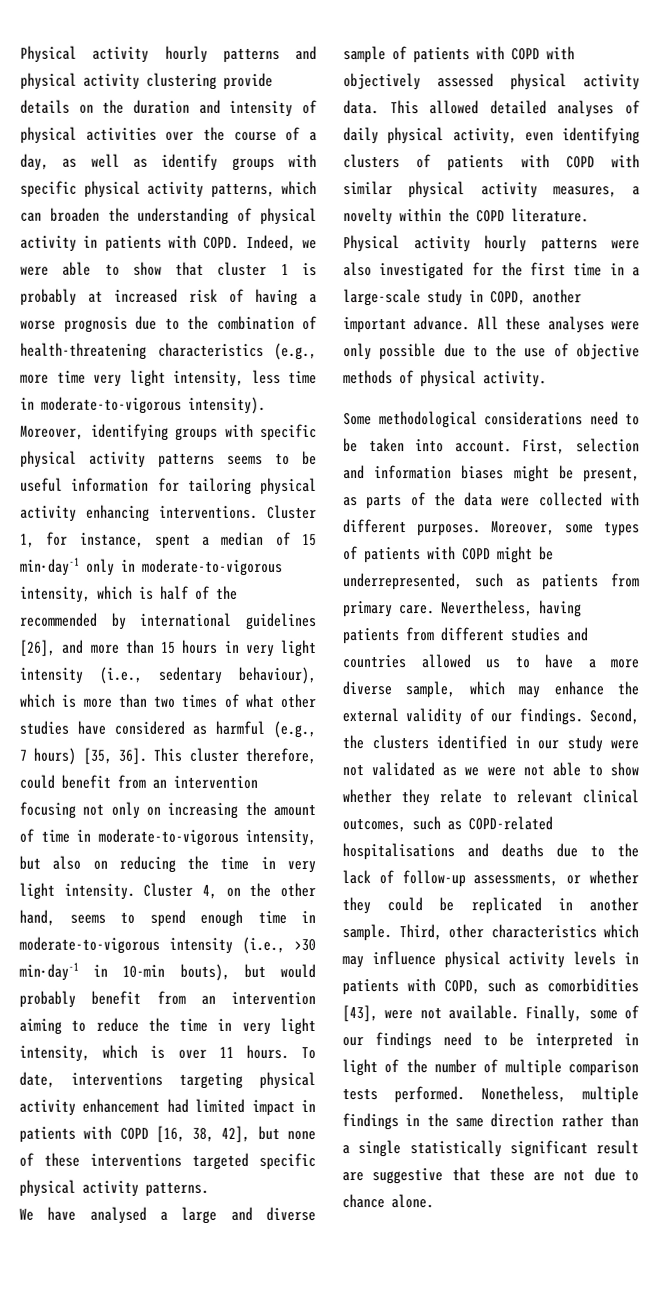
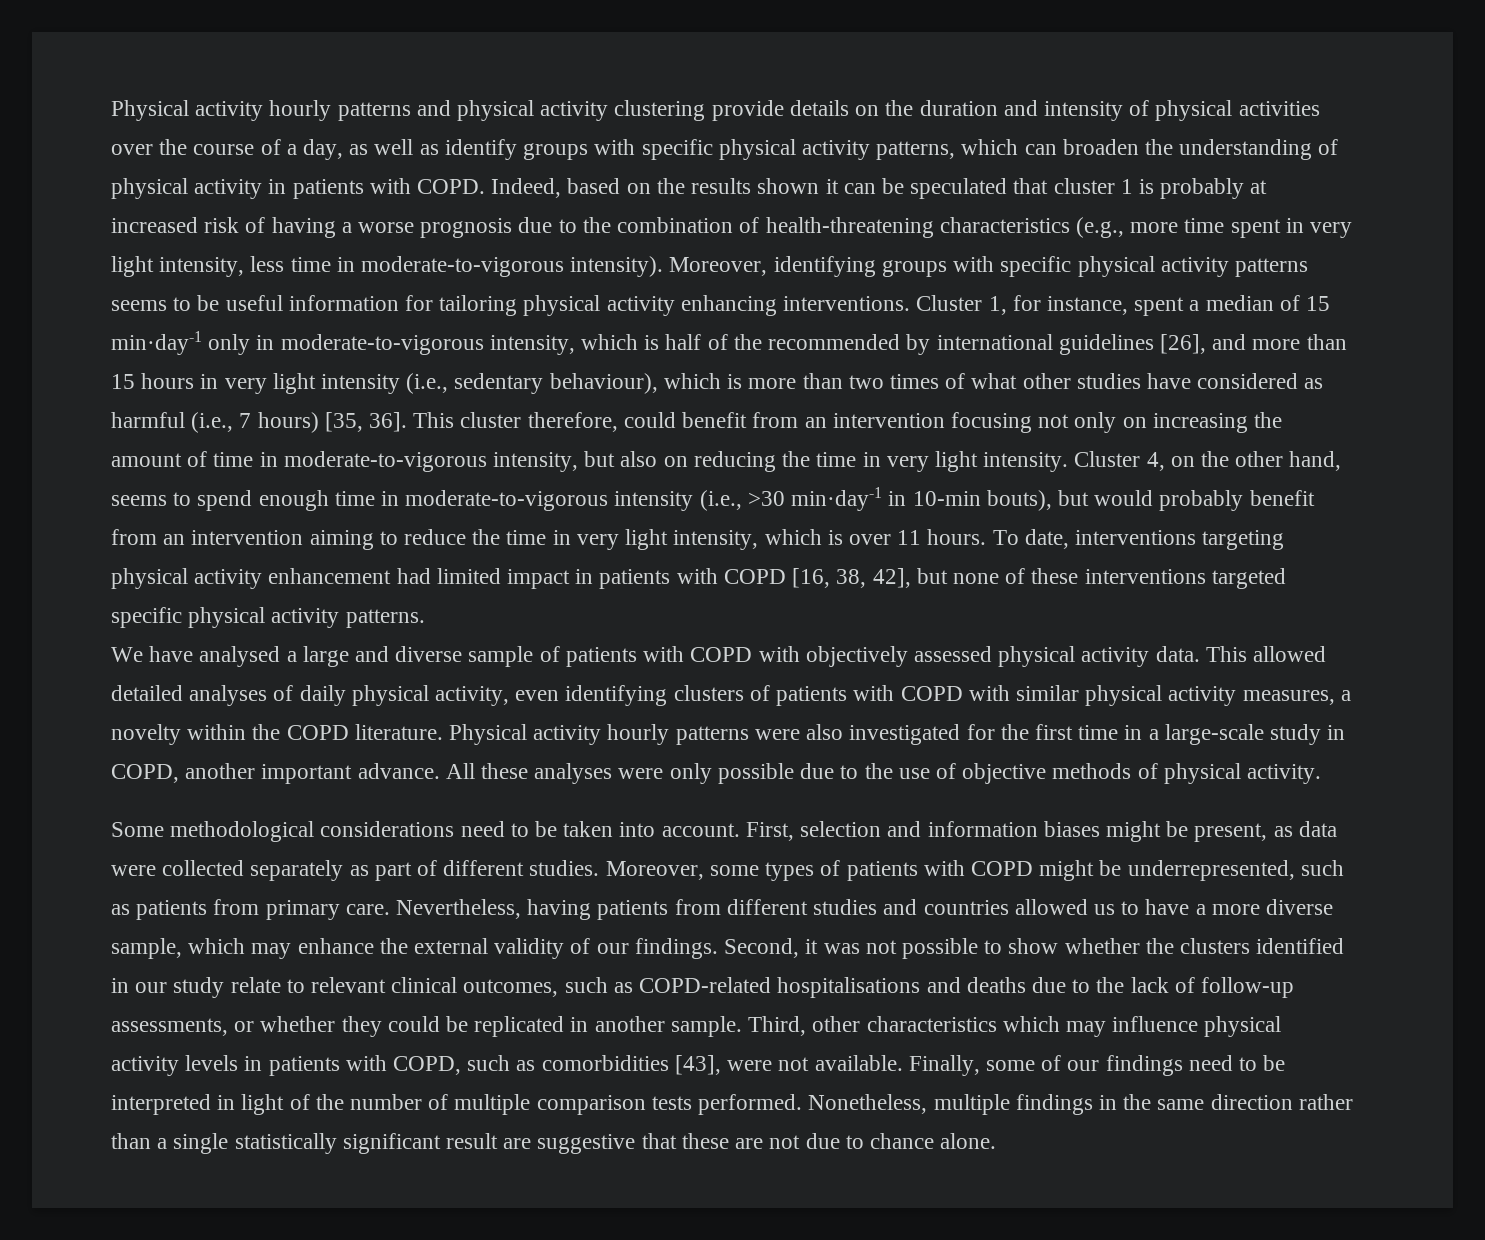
- Indeed, we were able to show that cluster 1 is probably at increased risk of having a worse prognosis due to the combination of health-threatening characteristics (e.g., more time very light intensity, less time in moderate-to-vigorous intensity).
+ Indeed, based on the results shown it can be speculated that cluster 1 is probably at increased risk of having a worse prognosis due to the combination of health-threatening characteristics (e.g., more time spent in very light intensity, less time in moderate-to-vigorous intensity).
- Cluster 1, for instance, spent a median of 15 min·day-1 only in moderate-to-vigorous intensity, which is half of the recommended by international guidelines [26], and more than 15 hours in very light intensity (i.e., sedentary behaviour), which is more than two times of what other studies have considered as harmful (e.g., 7 hours) [35, 36].
+ Cluster 1, for instance, spent a median of 15 min·day-1 only in moderate-to-vigorous intensity, which is half of the recommended by international guidelines [26], and more than 15 hours in very light intensity (i.e., sedentary behaviour), which is more than two times of what other studies have considered as harmful (i.e., 7 hours) [35, 36].
- First, selection and information biases might be present, as parts of the data were collected with different purposes.
+ First, selection and information biases might be present, as data were collected separately as part of different studies.
- Second, the clusters identified in our study were not validated as we were not able to show whether they relate to relevant clinical outcomes, such as COPD-related hospitalisations and deaths due to the lack of follow-up assessments, or whether they could be replicated in another sample.
+ Second, it was not possible to show whether the clusters identified in our study relate to relevant clinical outcomes, such as COPD-related hospitalisations and deaths due to the lack of follow-up assessments, or whether they could be replicated in another sample.

